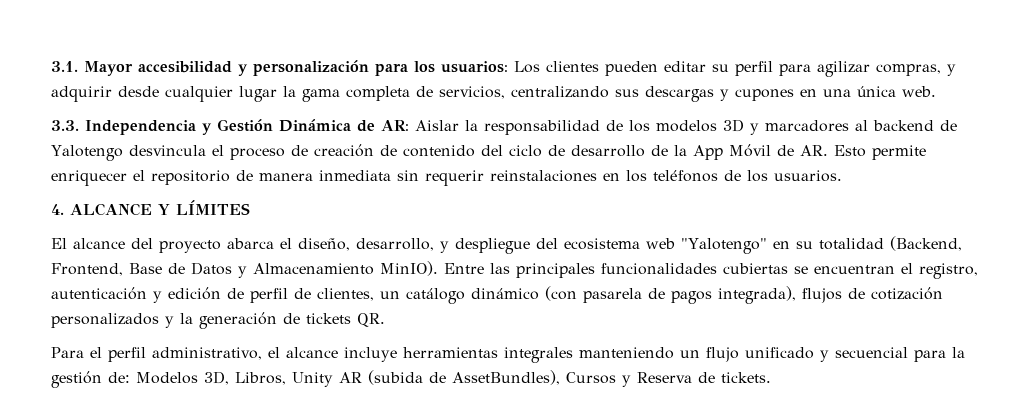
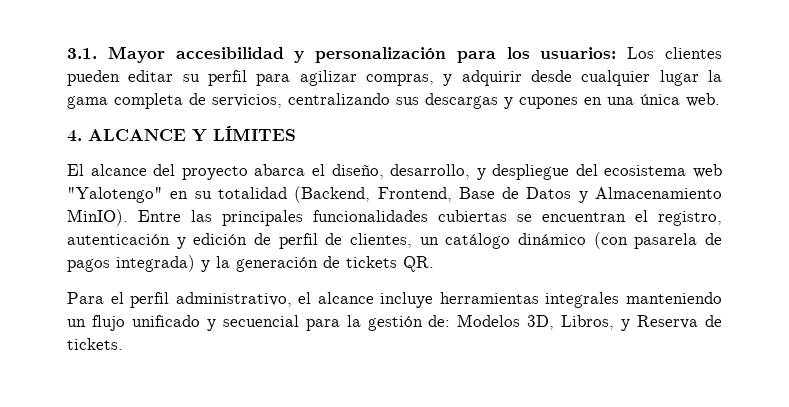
- 3.3. Independencia y Gestión Dinámica de AR: Aislar la responsabilidad de los modelos 3D y marcadores al backend de Yalotengo desvincula el proceso de creación de contenido del ciclo de desarrollo de la App Móvil de AR. Esto permite enriquecer el repositorio de manera inmediata sin requerir reinstalaciones en los teléfonos de los usuarios.
- Entre las principales funcionalidades cubiertas se encuentran el registro, autenticación y edición de perfil de clientes, un catálogo dinámico (con pasarela de pagos integrada), flujos de cotización personalizados y la generación de tickets QR.
+ Entre las principales funcionalidades cubiertas se encuentran el registro, autenticación y edición de perfil de clientes, un catálogo dinámico (con pasarela de pagos integrada) y la generación de tickets QR.
- Para el perfil administrativo, el alcance incluye herramientas integrales manteniendo un flujo unificado y secuencial para la gestión de: Modelos 3D, Libros, Unity AR (subida de AssetBundles), Cursos y Reserva de tickets.
+ Para el perfil administrativo, el alcance incluye herramientas integrales manteniendo un flujo unificado y secuencial para la gestión de: Modelos 3D, Libros, y Reserva de tickets.

